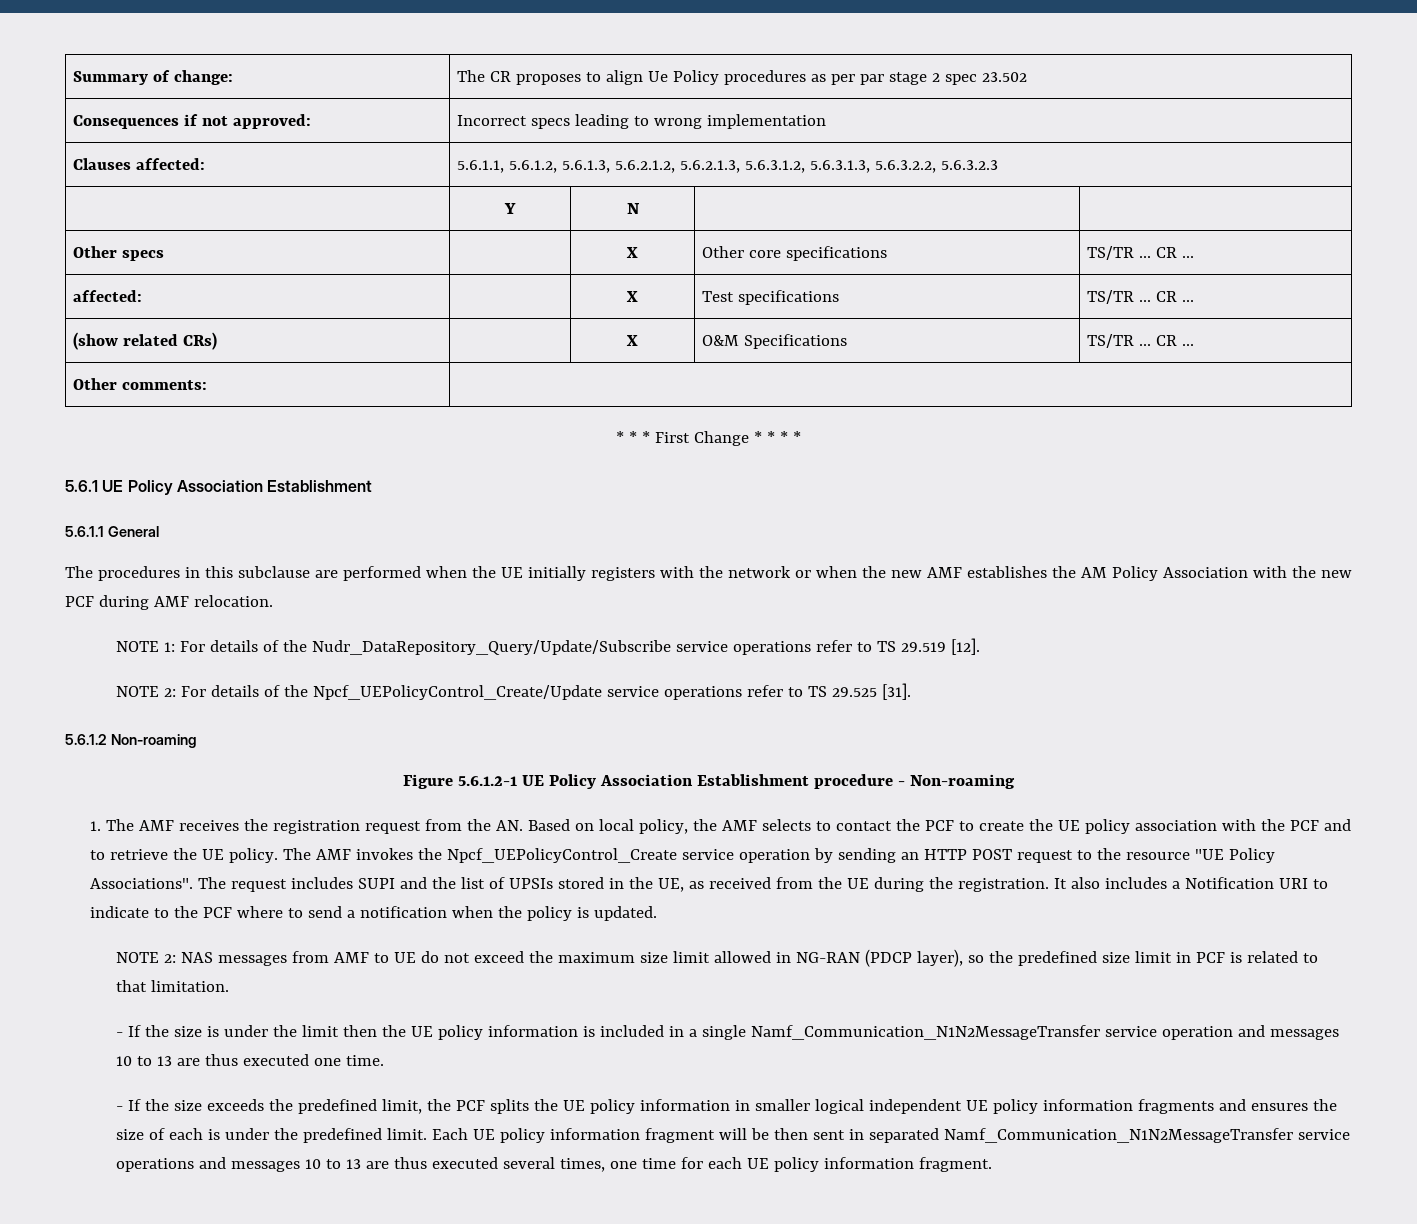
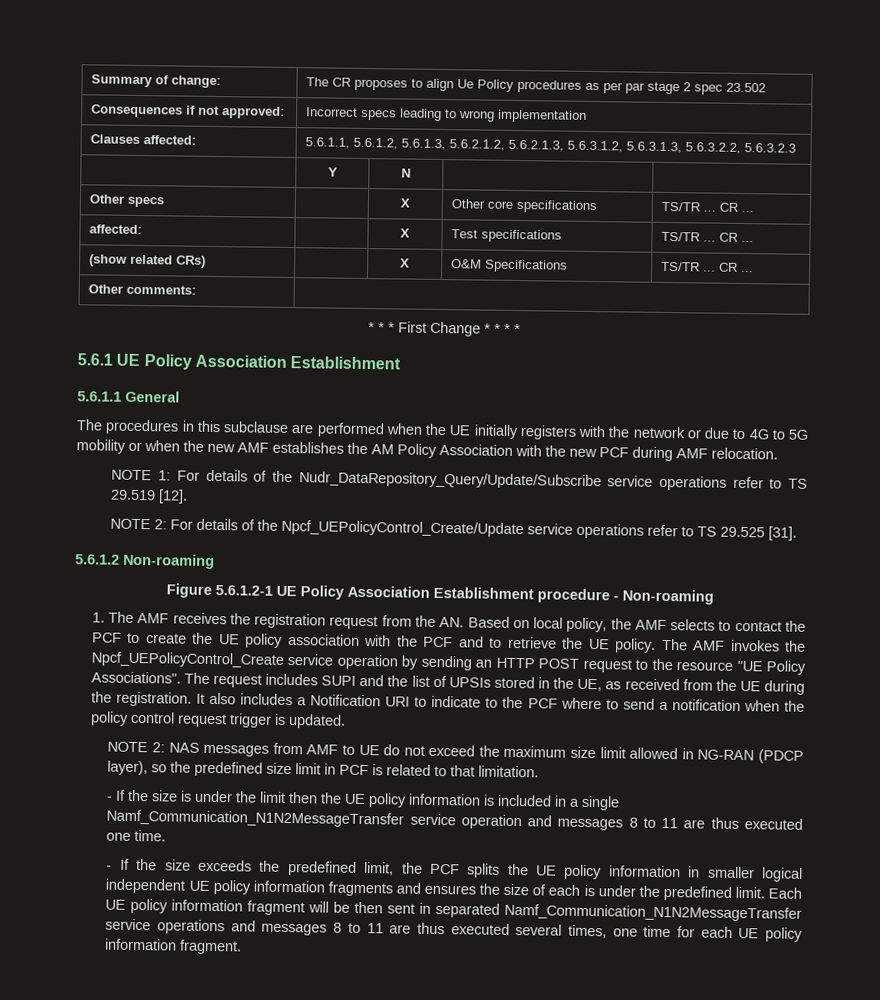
- The procedures in this subclause are performed when the UE initially registers with the network or when the new AMF establishes the AM Policy Association with the new PCF during AMF relocation.
+ The procedures in this subclause are performed when the UE initially registers with the network or due to 4G to 5G mobility or when the new AMF establishes the AM Policy Association with the new PCF during AMF relocation.
- It also includes a Notification URI to indicate to the PCF where to send a notification when the policy is updated.
+ It also includes a Notification URI to indicate to the PCF where to send a notification when the policy control request trigger is updated.
- - If the size is under the limit then the UE policy information is included in a single Namf_Communication_N1N2MessageTransfer service operation and messages 10 to 13 are thus executed one time.
+ - If the size is under the limit then the UE policy information is included in a single Namf_Communication_N1N2MessageTransfer service operation and messages 8 to 11 are thus executed one time.
- Each UE policy information fragment will be then sent in separated Namf_Communication_N1N2MessageTransfer service operations and messages 10 to 13 are thus executed several times, one time for each UE policy information fragment.
+ Each UE policy information fragment will be then sent in separated Namf_Communication_N1N2MessageTransfer service operations and messages 8 to 11 are thus executed several times, one time for each UE policy information fragment.

